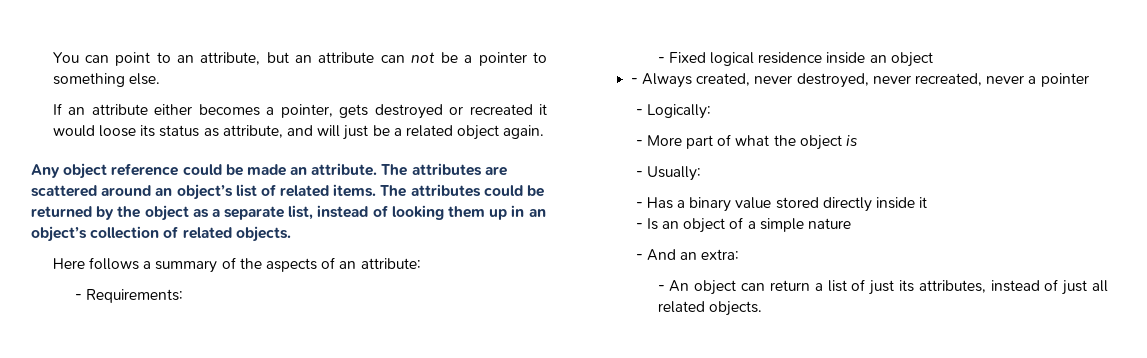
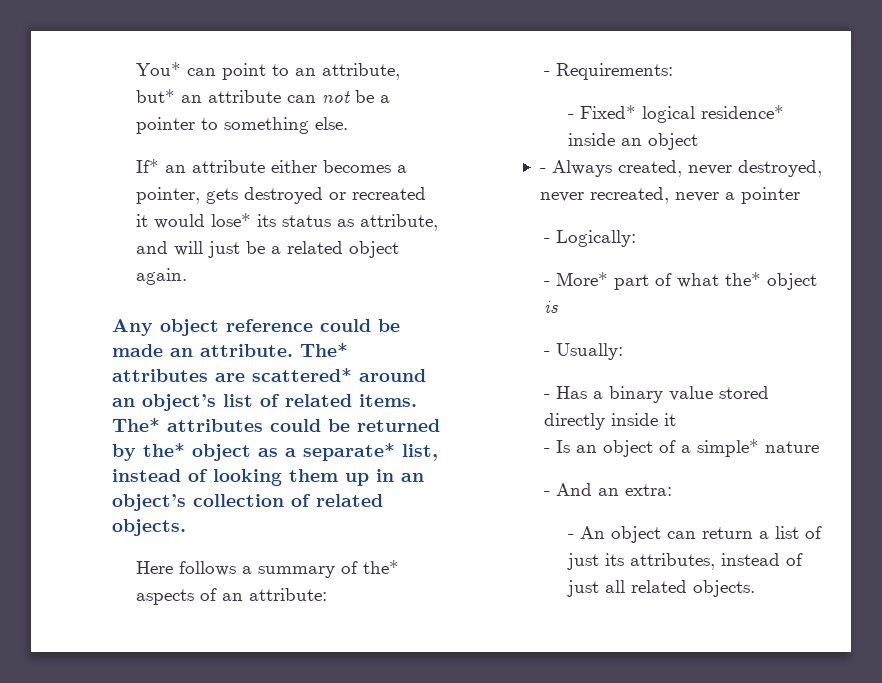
- You can point to an attribute, but an attribute can not be a pointer to something else.
+ You* can point to an attribute, but* an attribute can not be a pointer to something else.
- If an attribute either becomes a pointer, gets destroyed or recreated it would loose its status as attribute, and will just be a related object again.
+ If* an attribute either becomes a pointer, gets destroyed or recreated it would lose* its status as attribute, and will just be a related object again.
- The attributes are scattered around an object’s list of related items.
+ The* attributes are scattered* around an object’s list of related items.
- The attributes could be returned by the object as a separate list, instead of looking them up in an object’s collection of related objects.
+ The* attributes could be returned by the* object as a separate* list, instead of looking them up in an object’s collection of related objects.
- Here follows a summary of the aspects of an attribute:
+ Here follows a summary of the* aspects of an attribute:
- - Fixed logical residence inside an object
+ - Fixed* logical residence* inside an object
- - More part of what the object is
+ - More* part of what the* object is
- - Is an object of a simple nature
+ - Is an object of a simple* nature

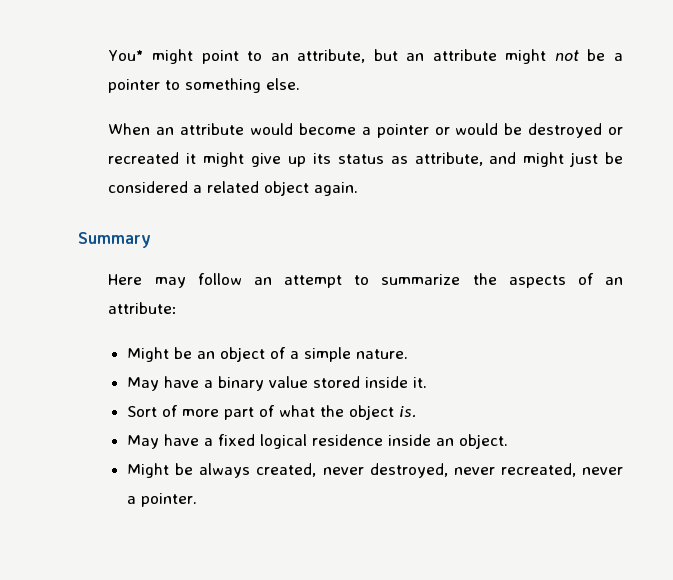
- You* can point to an attribute, but* an attribute can not be a pointer to something else.
+ You* might point to an attribute, but an attribute might not be a pointer to something else.
- If* an attribute either becomes a pointer, gets destroyed or recreated it would lose* its status as attribute, and will just be a related object again.
+ When an attribute would become a pointer or would be destroyed or recreated it might give up its status as attribute, and might just be considered a related object again.
- Any object reference could be made an attribute. The* attributes are scattered* around an object’s list of related items. The* attributes could be returned by the* object as a separate* list, instead of looking them up in an object’s collection of related objects.
- Here follows a summary of the* aspects of an attribute:
- - Requirements:
- - Fixed* logical residence* inside an object
- - Always created, never destroyed, never recreated, never a pointer
- - Logically:
- - More* part of what the* object is
- - Usually:
- - Has a binary value stored directly inside it
- - Is an object of a simple* nature
- - And an extra:
- - An object can return a list of just its attributes, instead of just all related objects.
+ Summary
+ Here may follow an attempt to summarize the aspects of an attribute:
+ Might be an object of a simple nature.
+ May have a binary value stored inside it.
+ Sort of more part of what the object is.
+ May have a fixed logical residence inside an object.
+ Might be always created, never destroyed, never recreated, never a pointer.

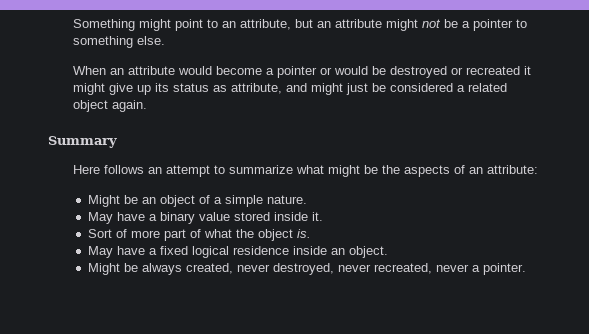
- You* might point to an attribute, but an attribute might not be a pointer to something else.
+ Something might point to an attribute, but an attribute might not be a pointer to something else.
- Here may follow an attempt to summarize the aspects of an attribute:
+ Here follows an attempt to summarize what might be the aspects of an attribute:

